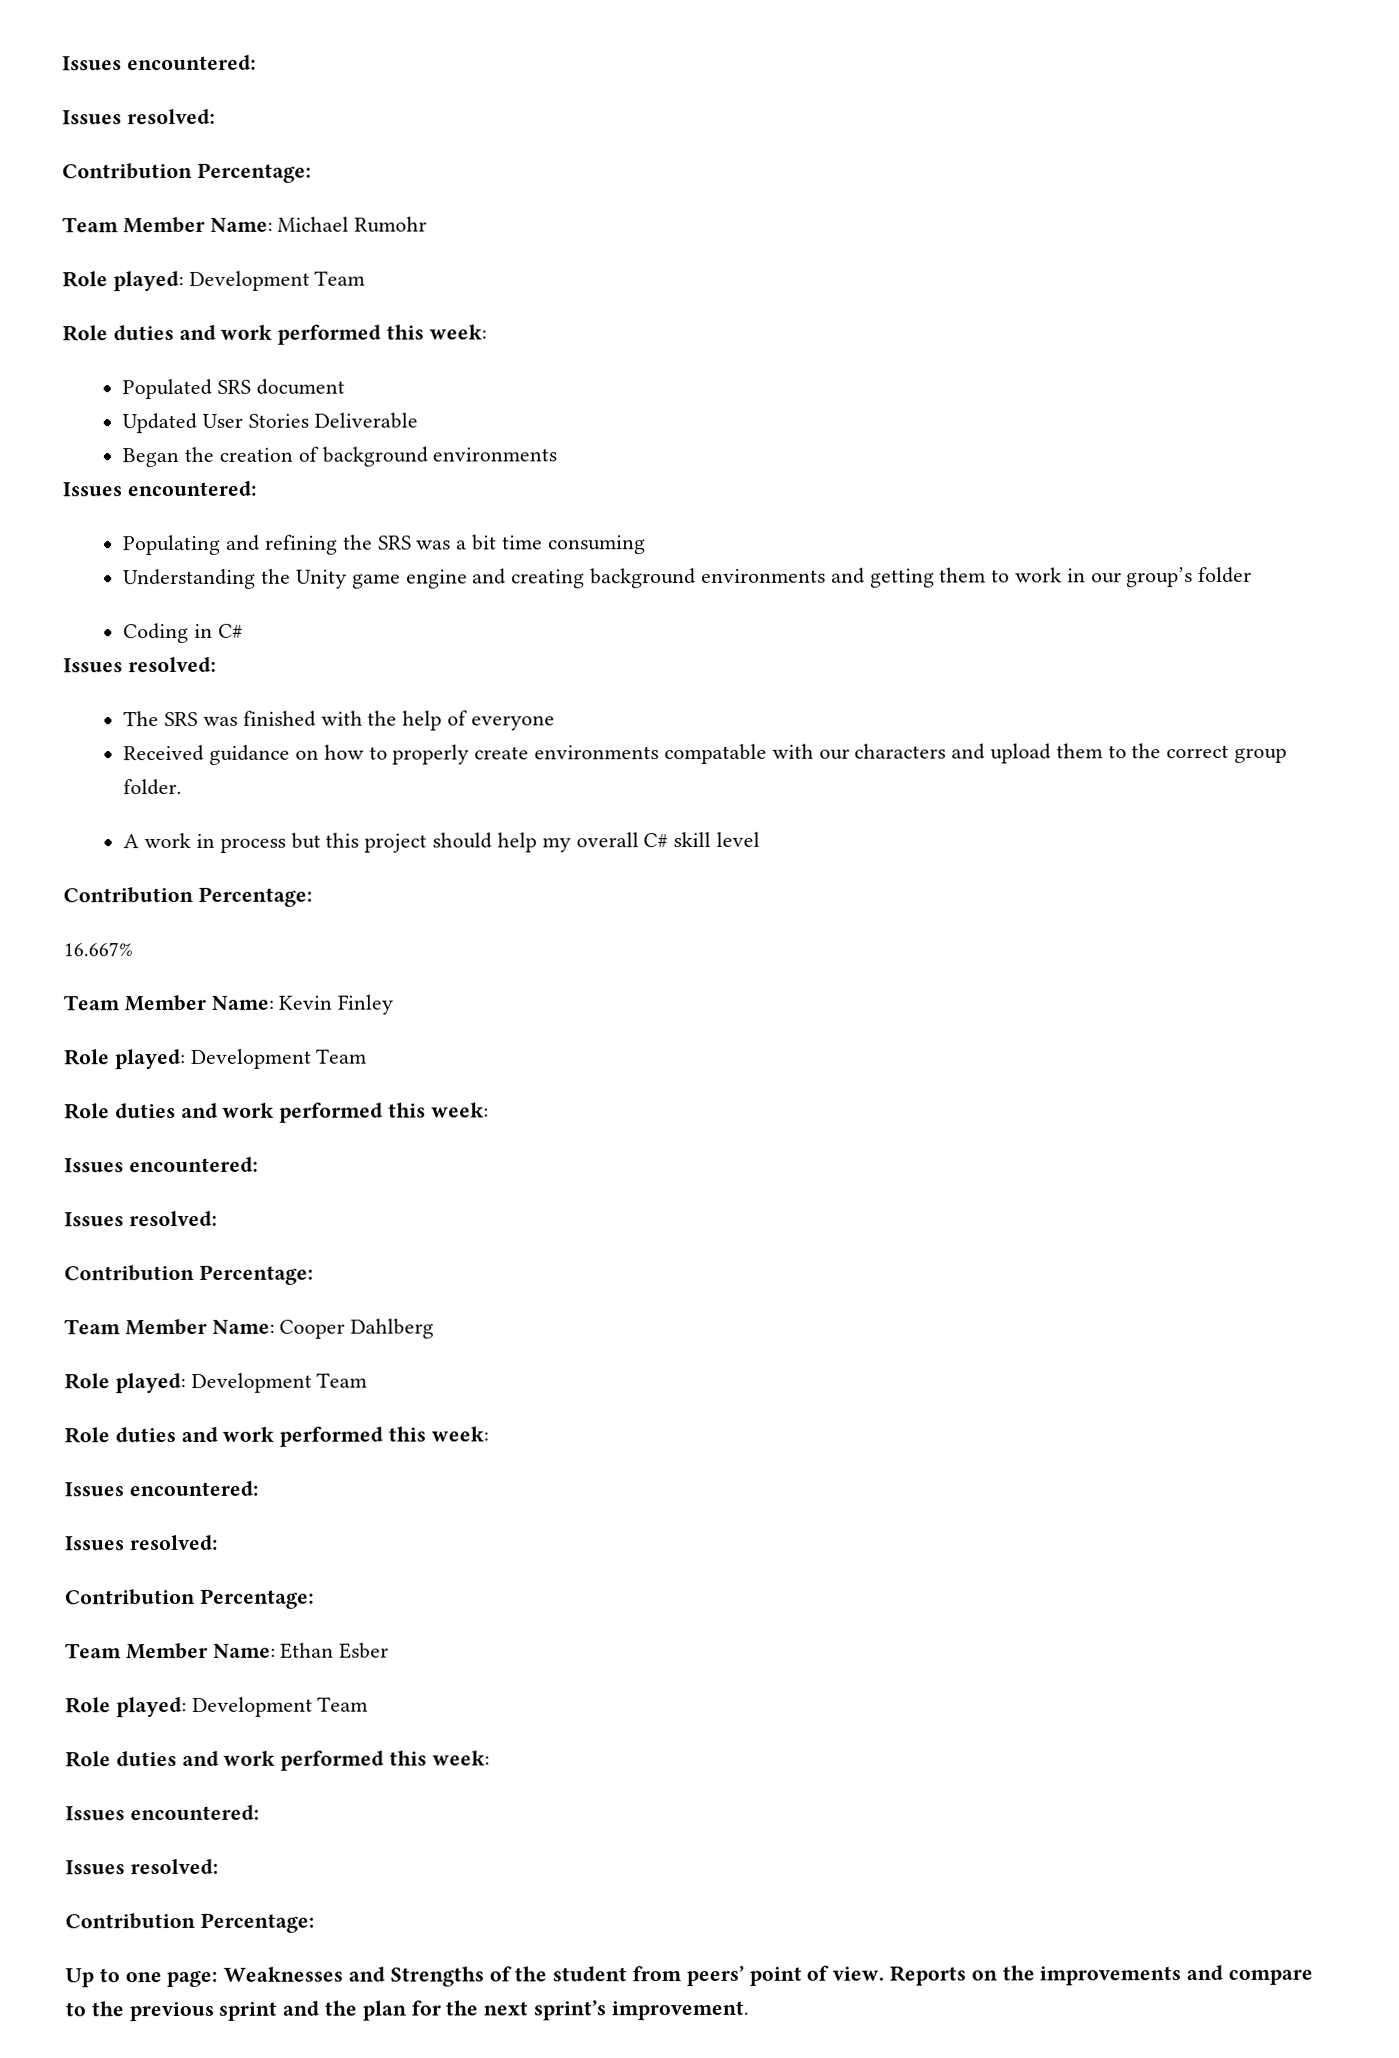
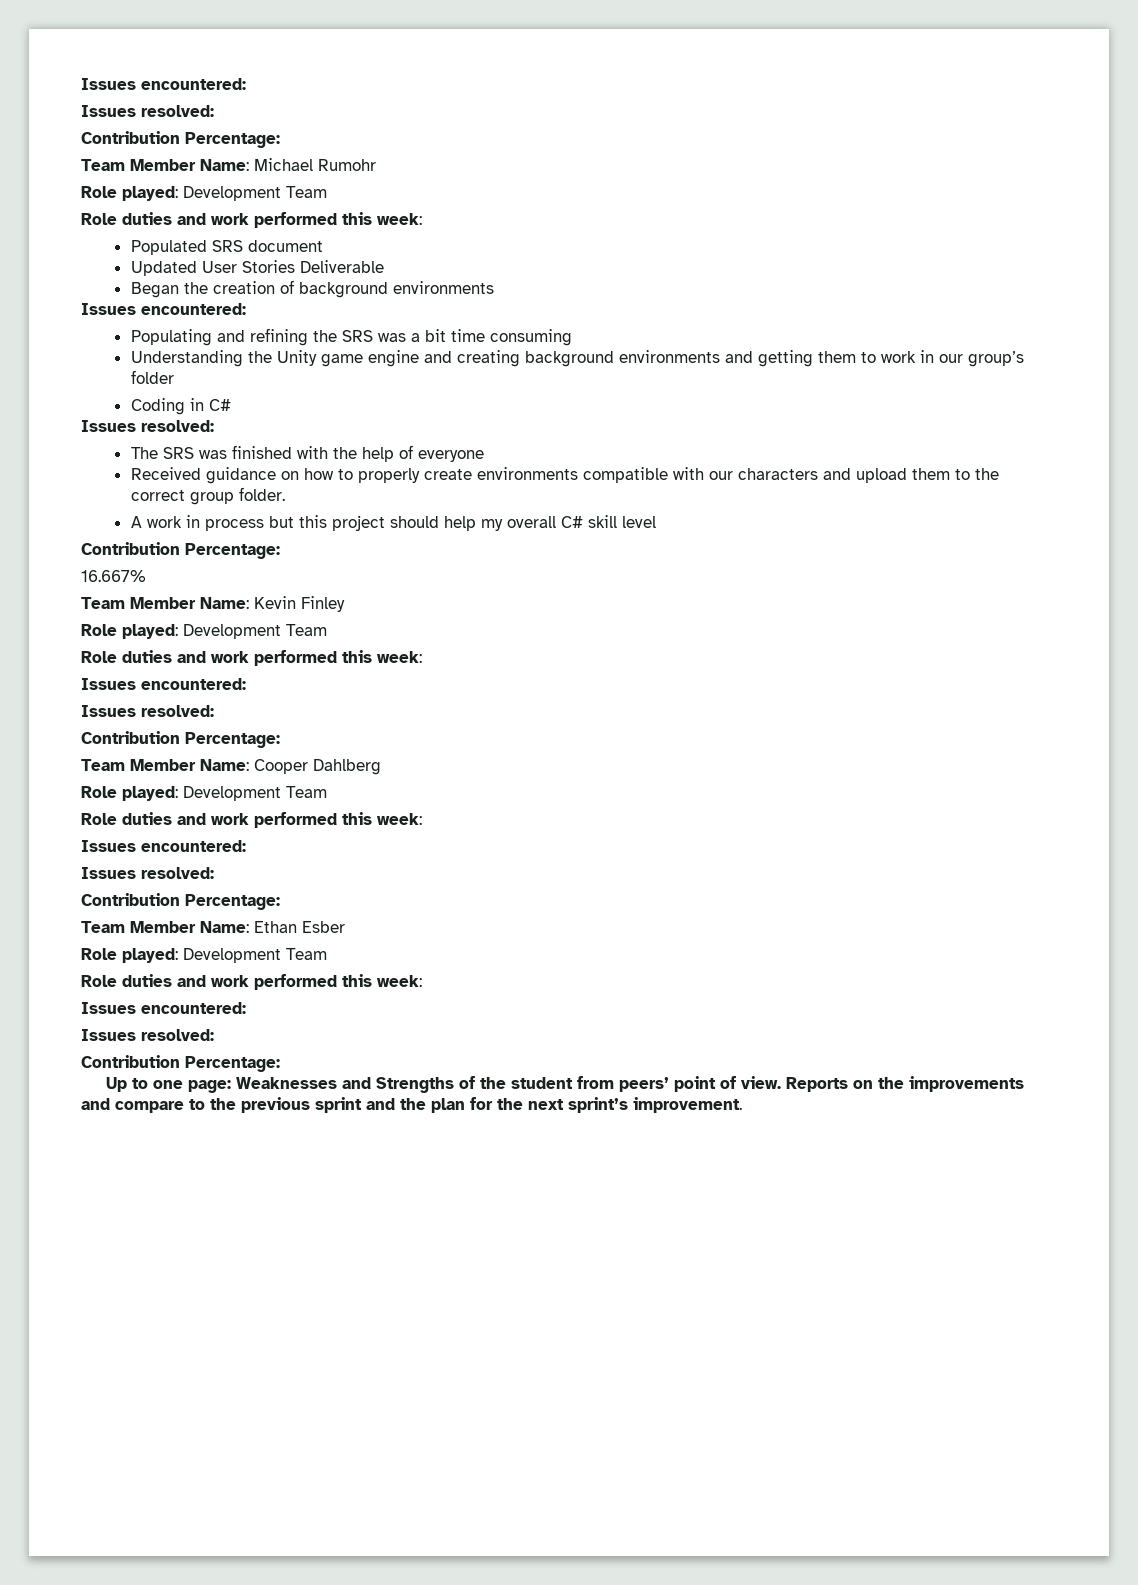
- Received guidance on how to properly create environments compatable with our characters and upload them to the correct group folder.
+ Received guidance on how to properly create environments compatible with our characters and upload them to the correct group folder.

